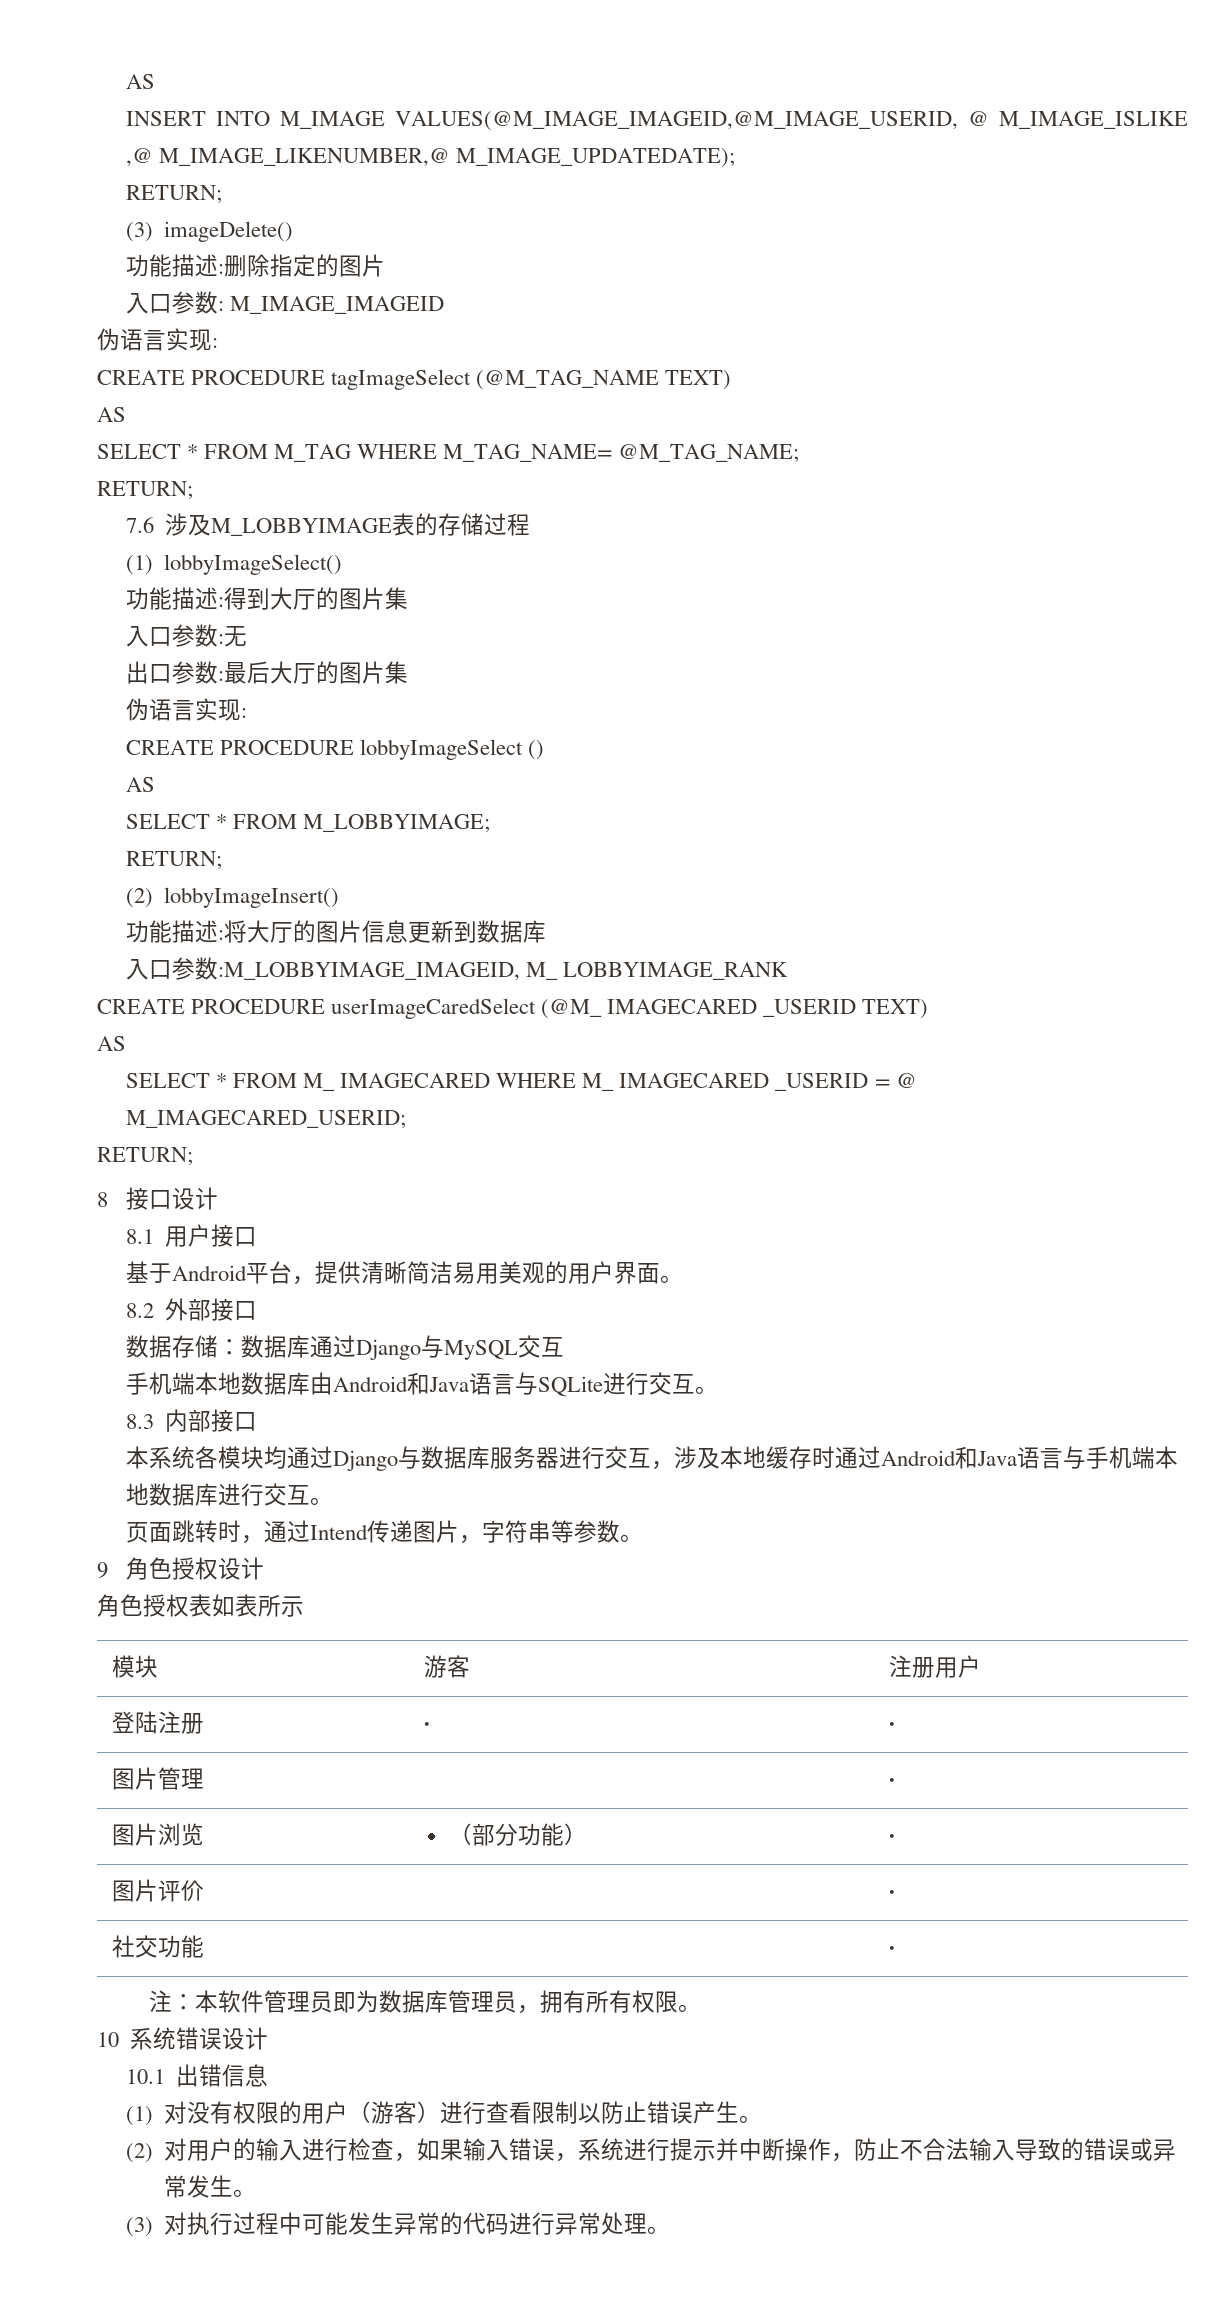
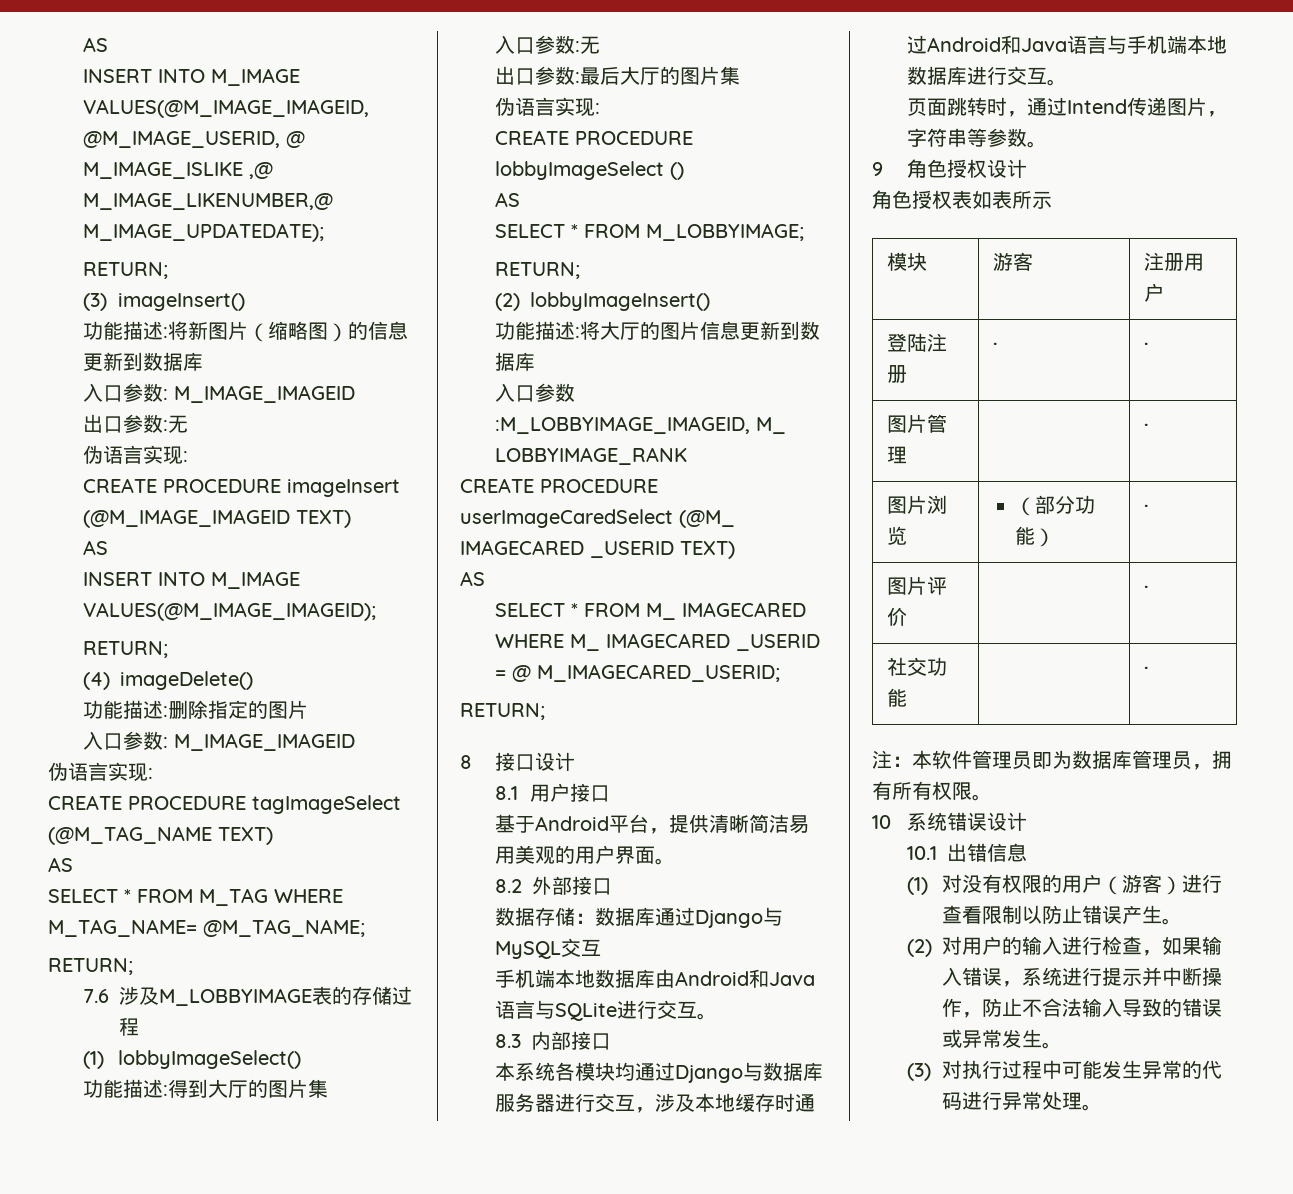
- (3) imageDelete()
+ (3) imageInsert()
+ 功能描述:将新图片（缩略图）的信息更新到数据库
+ 入口参数: M_IMAGE_IMAGEID
+ 出口参数:无
+ 伪语言实现:
+ CREATE PROCEDURE imageInsert (@M_IMAGE_IMAGEID TEXT)
+ AS
+ INSERT INTO M_IMAGE VALUES(@M_IMAGE_IMAGEID);
+ RETURN;
+ (4) imageDelete()

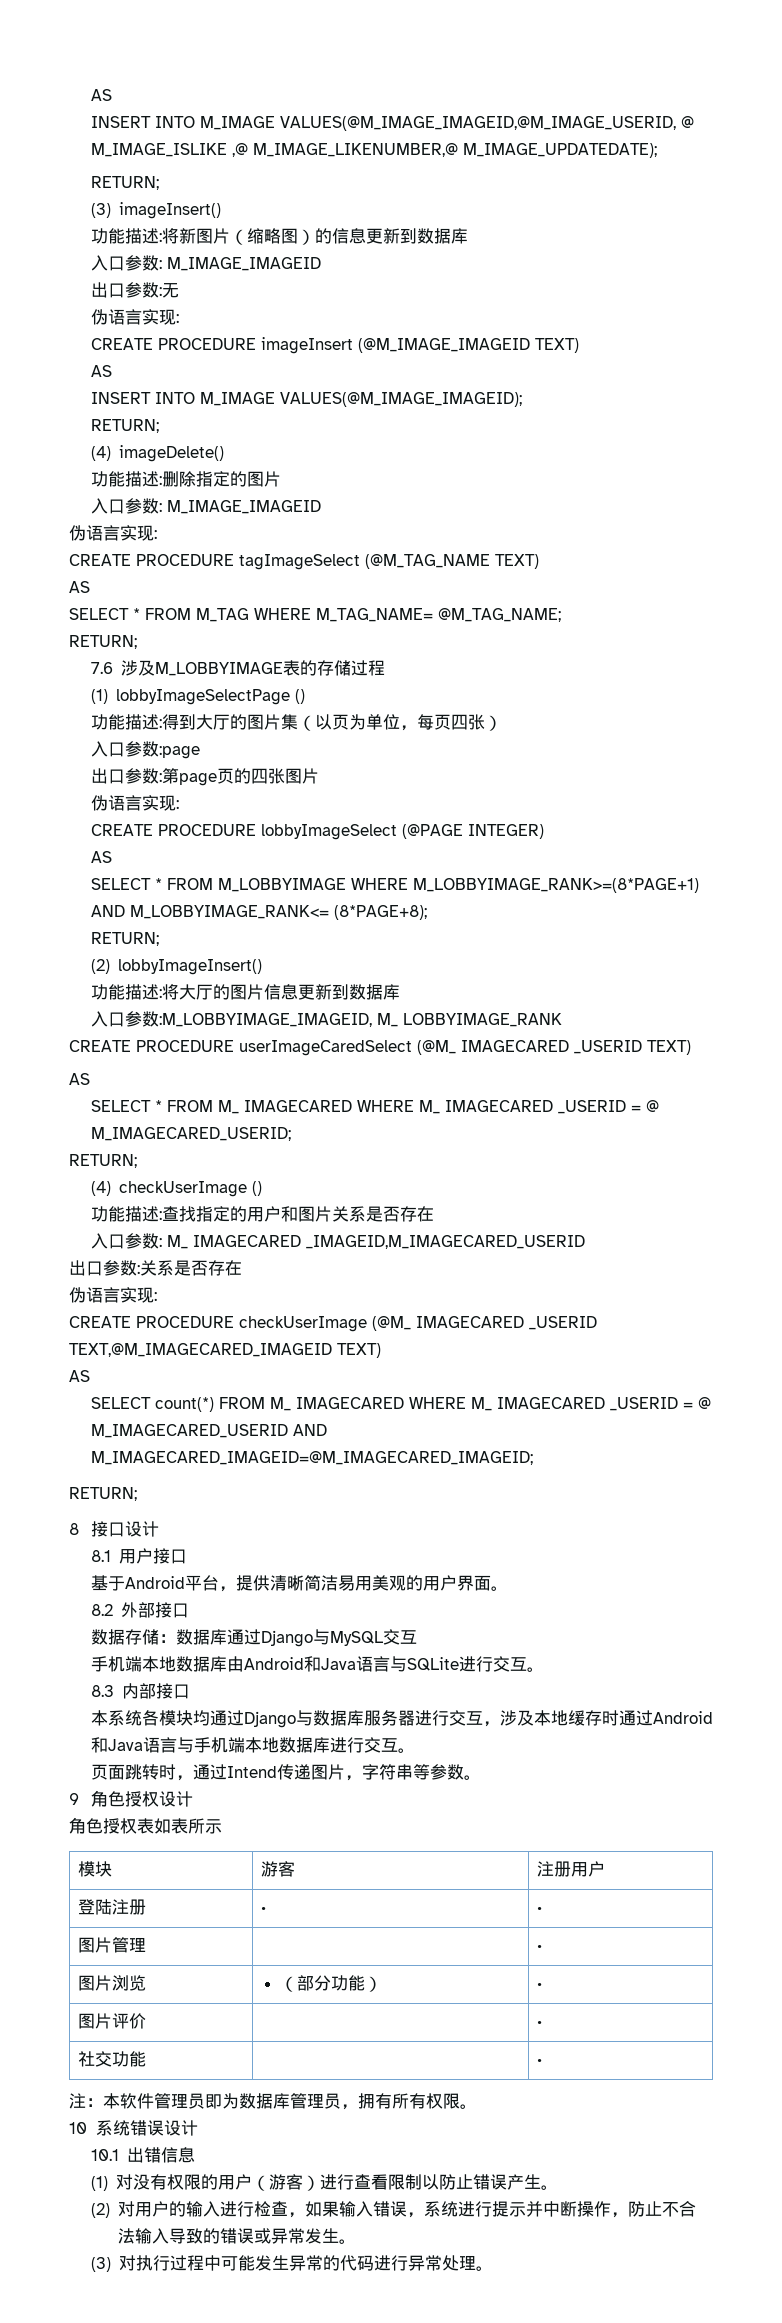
- (1) lobbyImageSelect()
+ (1) lobbyImageSelectPage ()
- 功能描述:得到大厅的图片集
- 入口参数:无
- 出口参数:最后大厅的图片集
+ 功能描述:得到大厅的图片集（以页为单位，每页四张）
+ 入口参数:page
+ 出口参数:第page页的四张图片
- CREATE PROCEDURE lobbyImageSelect ()
+ CREATE PROCEDURE lobbyImageSelect (@PAGE INTEGER)
  AS
- SELECT * FROM M_LOBBYIMAGE;
+ SELECT * FROM M_LOBBYIMAGE WHERE M_LOBBYIMAGE_RANK>=(8*PAGE+1) AND M_LOBBYIMAGE_RANK<= (8*PAGE+8);
+ (4) checkUserImage ()
+ 功能描述:查找指定的用户和图片关系是否存在
+ 入口参数: M_ IMAGECARED _IMAGEID,M_IMAGECARED_USERID
+ 出口参数:关系是否存在
+ 伪语言实现:
+ CREATE PROCEDURE checkUserImage (@M_ IMAGECARED _USERID TEXT,@M_IMAGECARED_IMAGEID TEXT)
+ AS
+ SELECT count(*) FROM M_ IMAGECARED WHERE M_ IMAGECARED _USERID = @ M_IMAGECARED_USERID AND M_IMAGECARED_IMAGEID=@M_IMAGECARED_IMAGEID;
+ RETURN;

